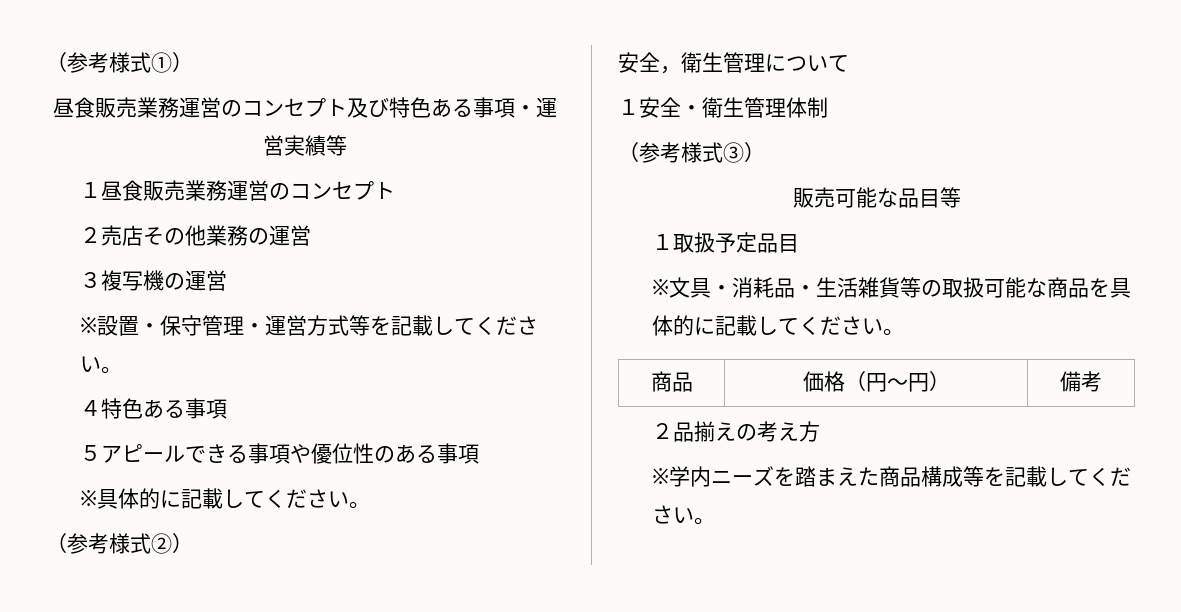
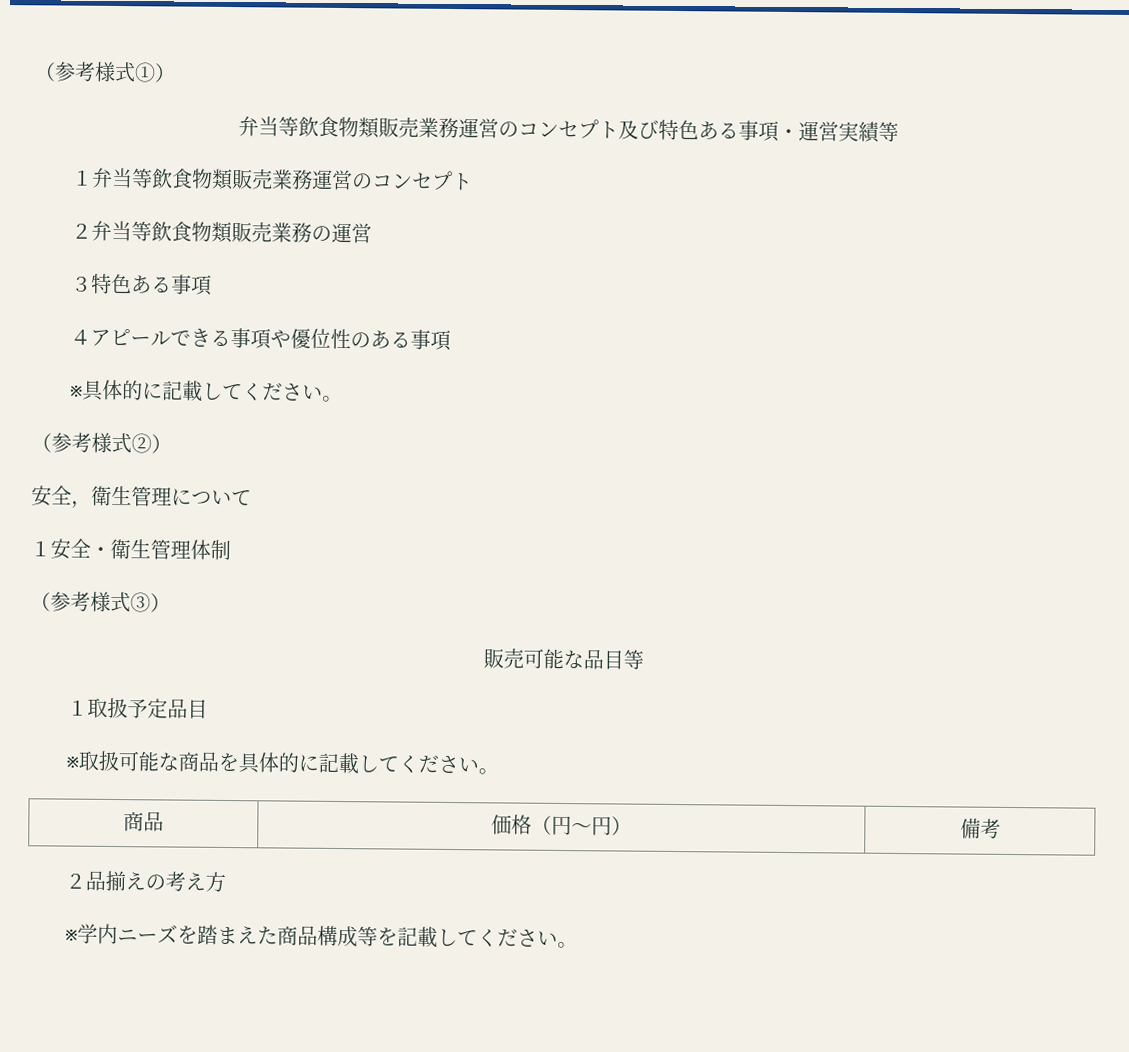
- 昼食販売業務運営のコンセプト及び特色ある事項・運営実績等
+ 弁当等飲食物類販売業務運営のコンセプト及び特色ある事項・運営実績等
- １昼食販売業務運営のコンセプト
+ １弁当等飲食物類販売業務運営のコンセプト
- ２売店その他業務の運営
+ ２弁当等飲食物類販売業務の運営
- ３複写機の運営
- ※設置・保守管理・運営方式等を記載してください。
- ４特色ある事項
+ ３特色ある事項
- ５アピールできる事項や優位性のある事項
+ ４アピールできる事項や優位性のある事項
- ※文具・消耗品・生活雑貨等の取扱可能な商品を具体的に記載してください。
+ ※取扱可能な商品を具体的に記載してください。

